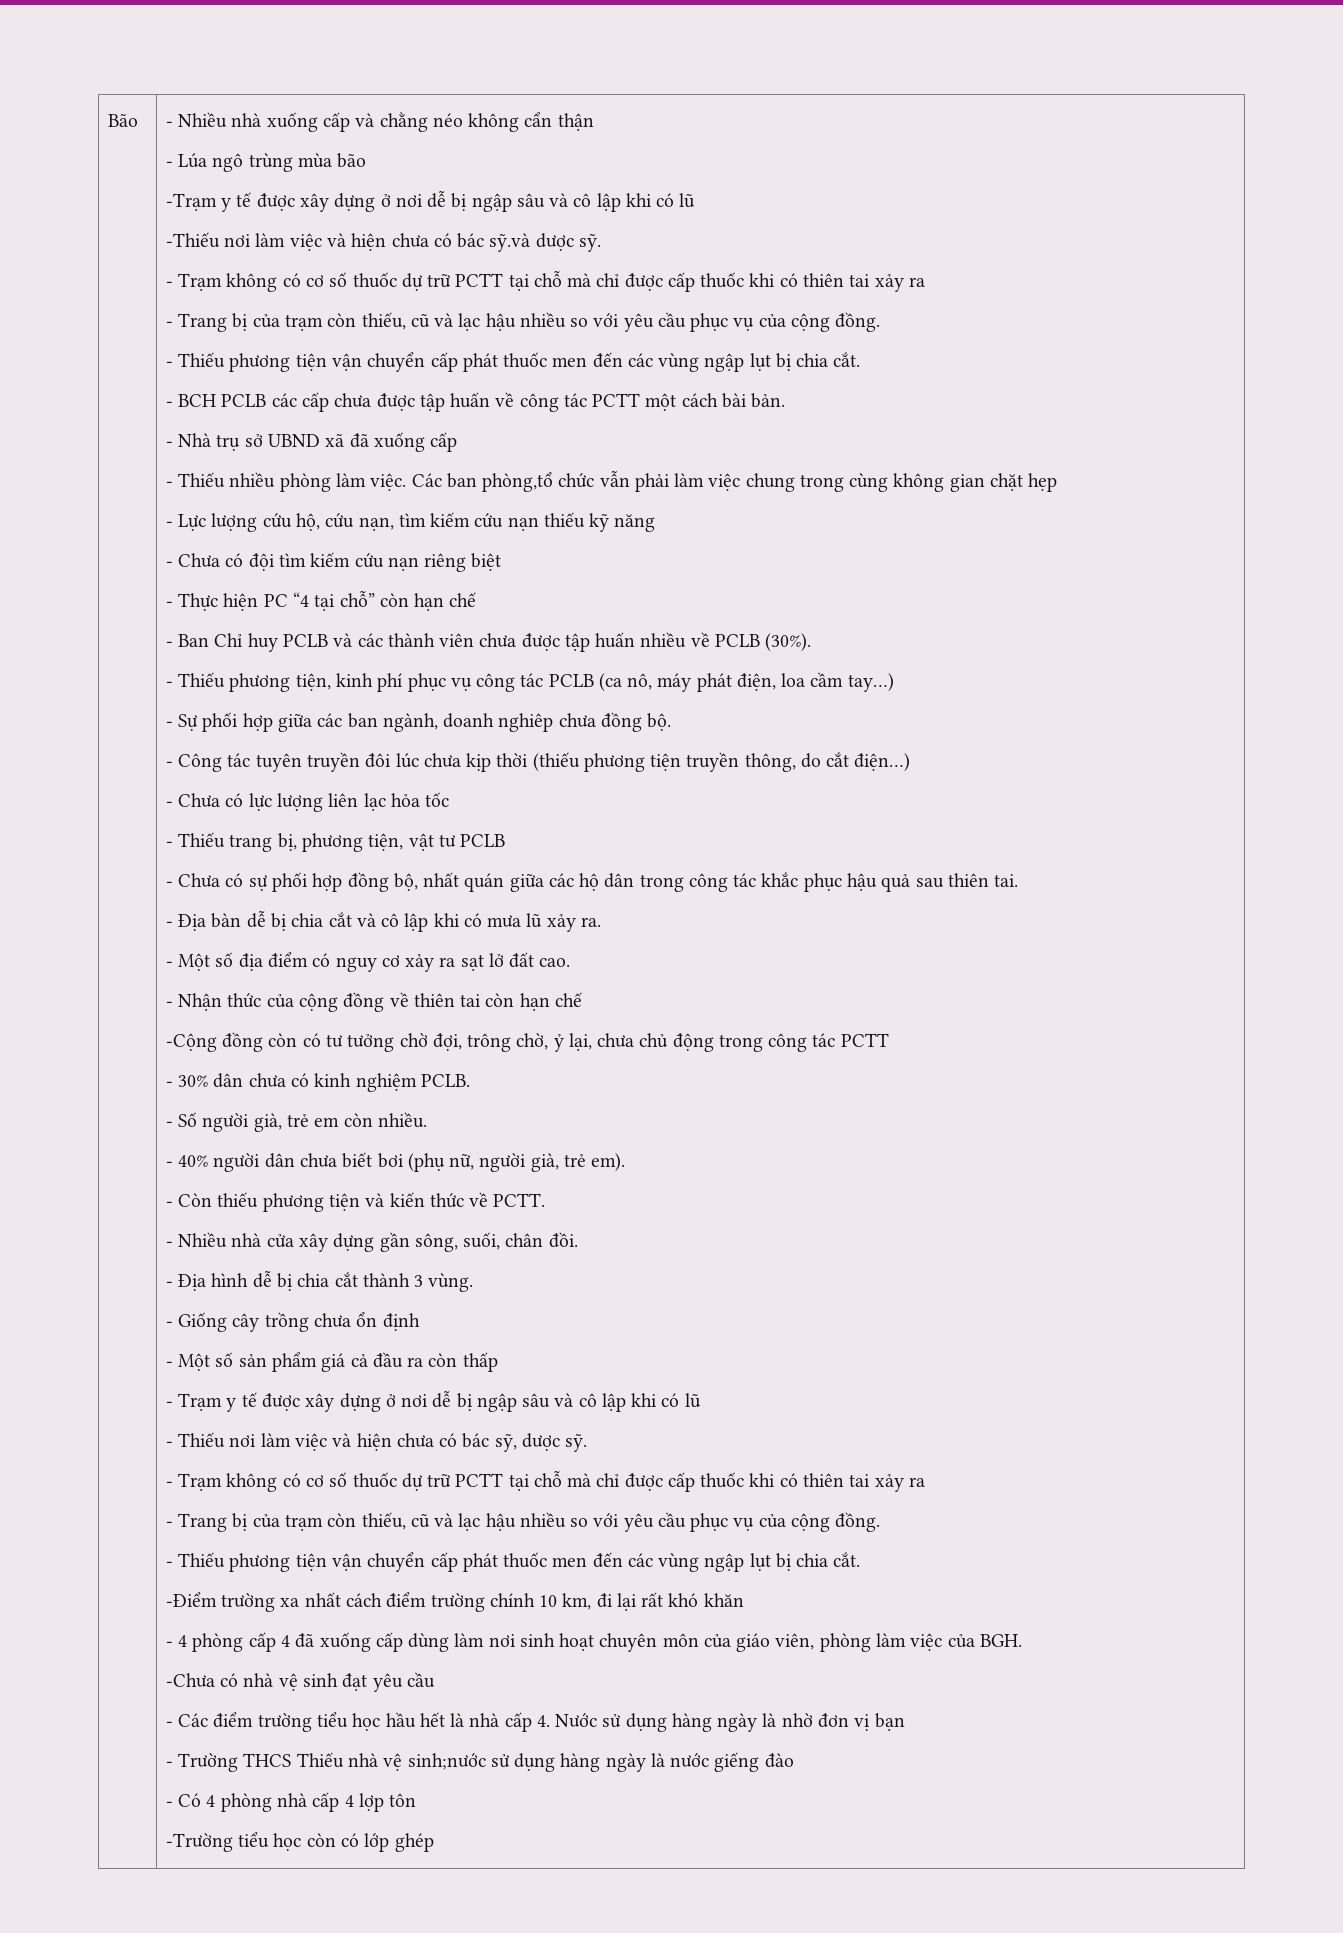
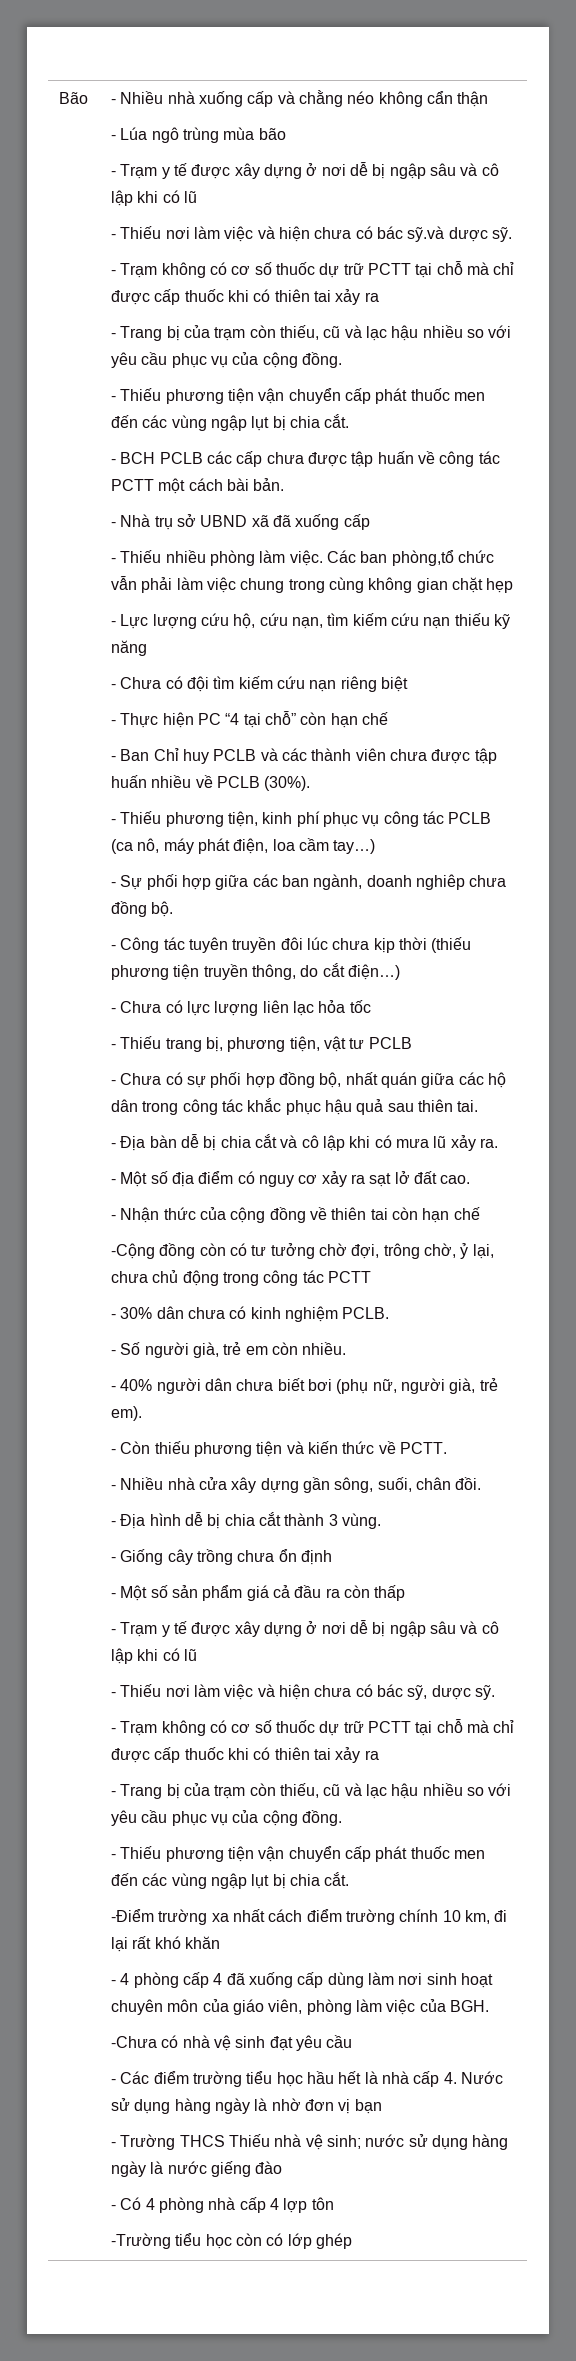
  - Lúa ngô trùng mùa bão
- -Trạm y tế được xây dựng ở nơi dễ bị ngập sâu và cô lập khi có lũ
+ - Trạm y tế được xây dựng ở nơi dễ bị ngập sâu và cô lập khi có lũ
- -Thiếu nơi làm việc và hiện chưa có bác sỹ.và dược sỹ.
+ - Thiếu nơi làm việc và hiện chưa có bác sỹ.và dược sỹ.
- - Trường THCS Thiếu nhà vệ sinh;nước sử dụng hàng ngày là nước giếng đào
+ - Trường THCS Thiếu nhà vệ sinh; nước sử dụng hàng ngày là nước giếng đào

